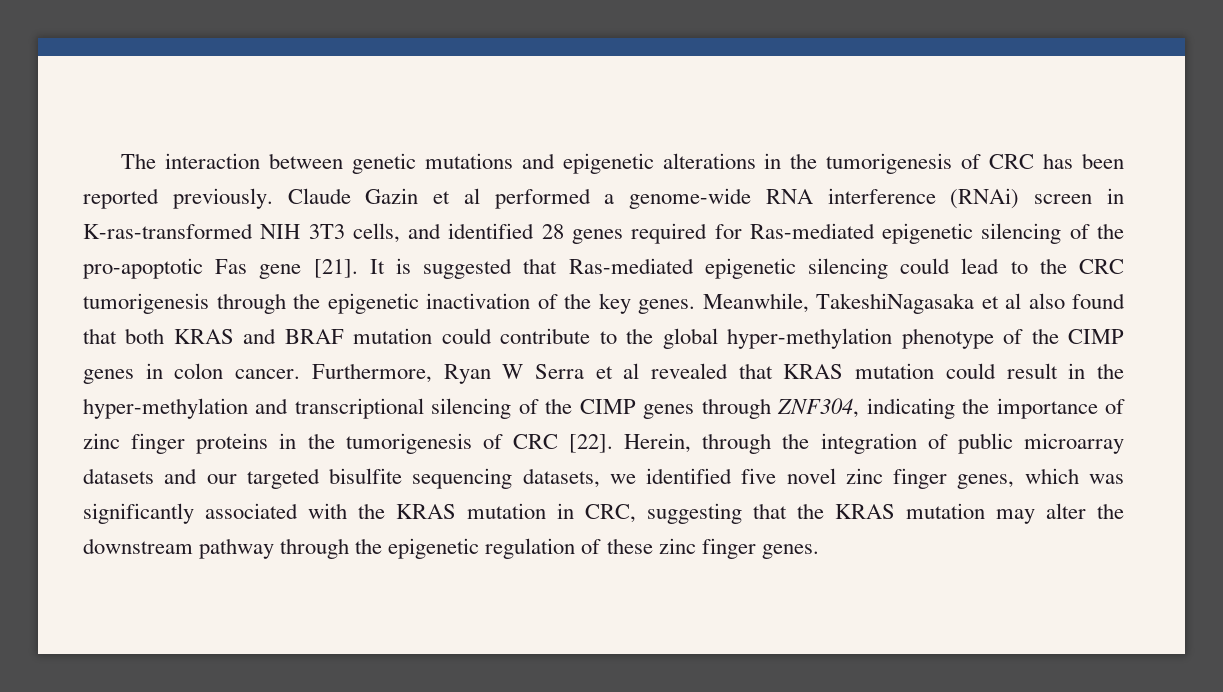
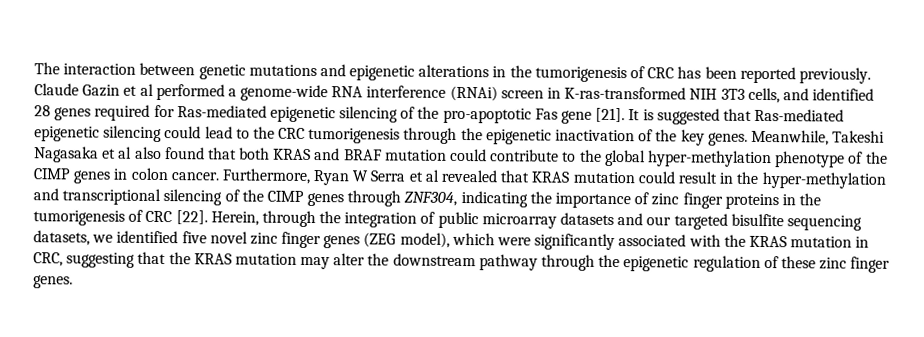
- Meanwhile, TakeshiNagasaka et al also found that both KRAS and BRAF mutation could contribute to the global hyper-methylation phenotype of the CIMP genes in colon cancer.
+ Meanwhile, Takeshi Nagasaka et al also found that both KRAS and BRAF mutation could contribute to the global hyper-methylation phenotype of the CIMP genes in colon cancer.
- Herein, through the integration of public microarray datasets and our targeted bisulfite sequencing datasets, we identified five novel zinc finger genes, which was significantly associated with the KRAS mutation in CRC, suggesting that the KRAS mutation may alter the downstream pathway through the epigenetic regulation of these zinc finger genes.
+ Herein, through the integration of public microarray datasets and our targeted bisulfite sequencing datasets, we identified five novel zinc finger genes (ZEG model), which were significantly associated with the KRAS mutation in CRC, suggesting that the KRAS mutation may alter the downstream pathway through the epigenetic regulation of these zinc finger genes.

